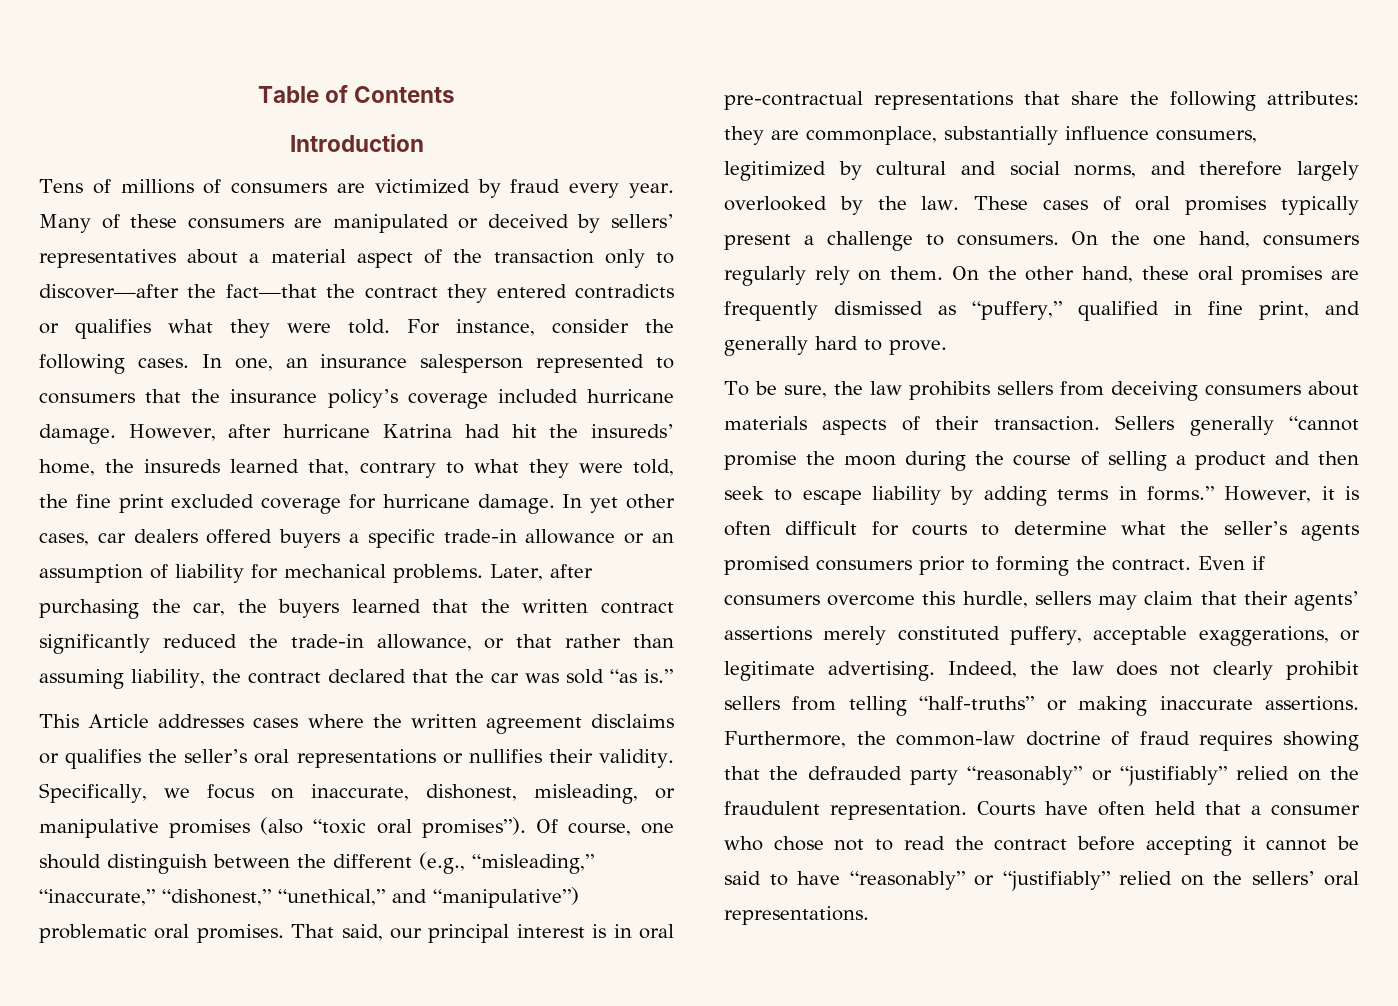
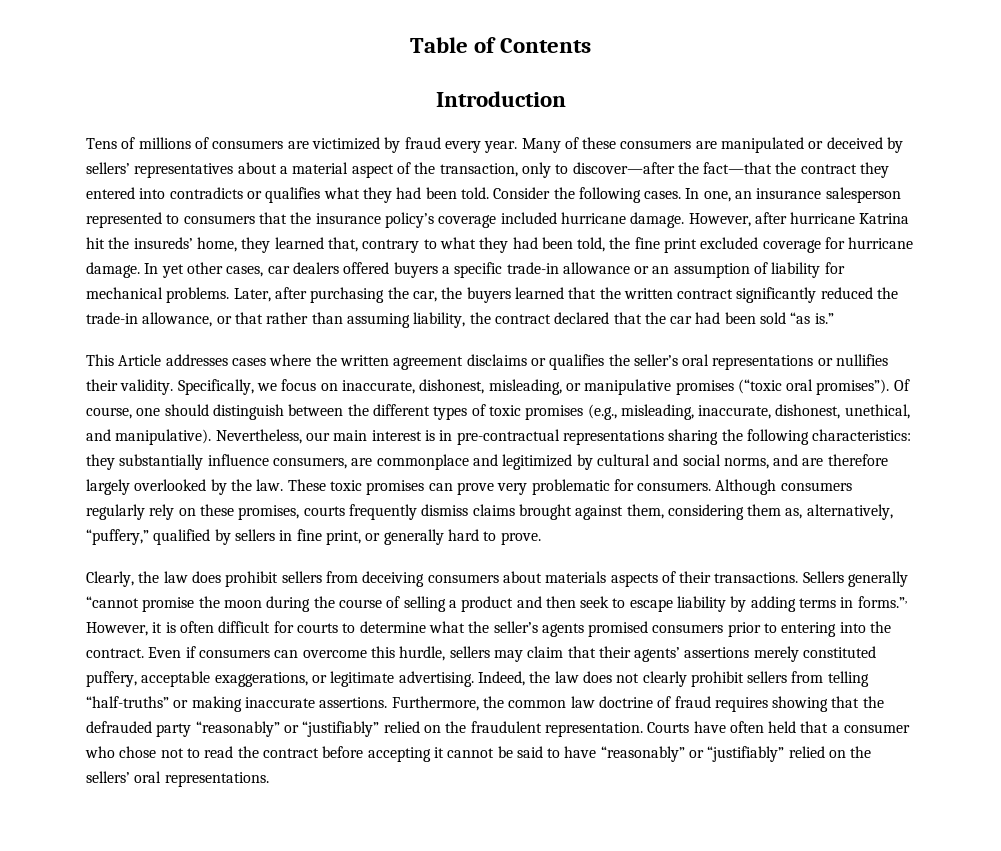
- Many of these consumers are manipulated or deceived by sellers’ representatives about a material aspect of the transaction only to discover—after the fact—that the contract they entered contradicts or qualifies what they were told. For instance, consider the following cases.
+ Many of these consumers are manipulated or deceived by sellers’ representatives about a material aspect of the transaction, only to discover—after the fact—that the contract they entered into contradicts or qualifies what they had been told. Consider the following cases.
- However, after hurricane Katrina had hit the insureds’ home, the insureds learned that, contrary to what they were told, the fine print excluded coverage for hurricane damage.
+ However, after hurricane Katrina hit the insureds’ home, they learned that, contrary to what they had been told, the fine print excluded coverage for hurricane damage.
- Later, after purchasing the car, the buyers learned that the written contract significantly reduced the trade-in allowance, or that rather than assuming liability, the contract declared that the car was sold “as is.”
+ Later, after purchasing the car, the buyers learned that the written contract significantly reduced the trade-in allowance, or that rather than assuming liability, the contract declared that the car had been sold “as is.”
- Specifically, we focus on inaccurate, dishonest, misleading, or manipulative promises (also “toxic oral promises”).
+ Specifically, we focus on inaccurate, dishonest, misleading, or manipulative promises (“toxic oral promises”).
- Of course, one should distinguish between the different (e.g., “misleading,” “inaccurate,” “dishonest,” “unethical,” and “manipulative”) problematic oral promises. That said, our principal interest is in oral pre-contractual representations that share the following attributes: they are commonplace, substantially influence consumers, legitimized by cultural and social norms, and therefore largely overlooked by the law.
+ Of course, one should distinguish between the different types of toxic promises (e.g., misleading, inaccurate, dishonest, unethical, and manipulative). Nevertheless, our main interest is in pre-contractual representations sharing the following characteristics: they substantially influence consumers, are commonplace and legitimized by cultural and social norms, and are therefore largely overlooked by the law.
- These cases of oral promises typically present a challenge to consumers. On the one hand, consumers regularly rely on them. On the other hand, these oral promises are frequently dismissed as “puffery,” qualified in fine print, and generally hard to prove.
+ These toxic promises can prove very problematic for consumers. Although consumers regularly rely on these promises, courts frequently dismiss claims brought against them, considering them as, alternatively, “puffery,” qualified by sellers in fine print, or generally hard to prove.
- To be sure, the law prohibits sellers from deceiving consumers about materials aspects of their transaction.
+ Clearly, the law does prohibit sellers from deceiving consumers about materials aspects of their transactions.
- Sellers generally “cannot promise the moon during the course of selling a product and then seek to escape liability by adding terms in forms.” However, it is often difficult for courts to determine what the seller’s agents promised consumers prior to forming the contract.
+ Sellers generally “cannot promise the moon during the course of selling a product and then seek to escape liability by adding terms in forms.”, However, it is often difficult for courts to determine what the seller’s agents promised consumers prior to entering into the contract.
- Even if consumers overcome this hurdle, sellers may claim that their agents’ assertions merely constituted puffery, acceptable exaggerations, or legitimate advertising.
+ Even if consumers can overcome this hurdle, sellers may claim that their agents’ assertions merely constituted puffery, acceptable exaggerations, or legitimate advertising.
- Furthermore, the common-law doctrine of fraud requires showing that the defrauded party “reasonably” or “justifiably” relied on the fraudulent representation.
+ Furthermore, the common law doctrine of fraud requires showing that the defrauded party “reasonably” or “justifiably” relied on the fraudulent representation.

